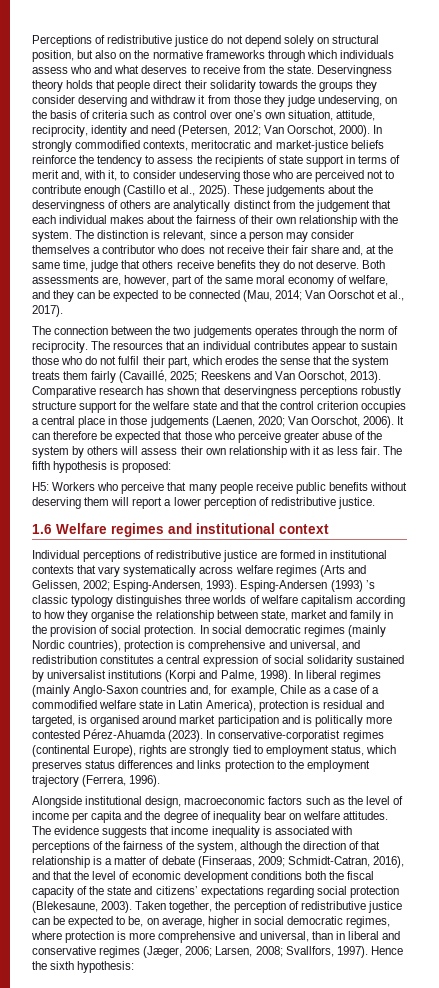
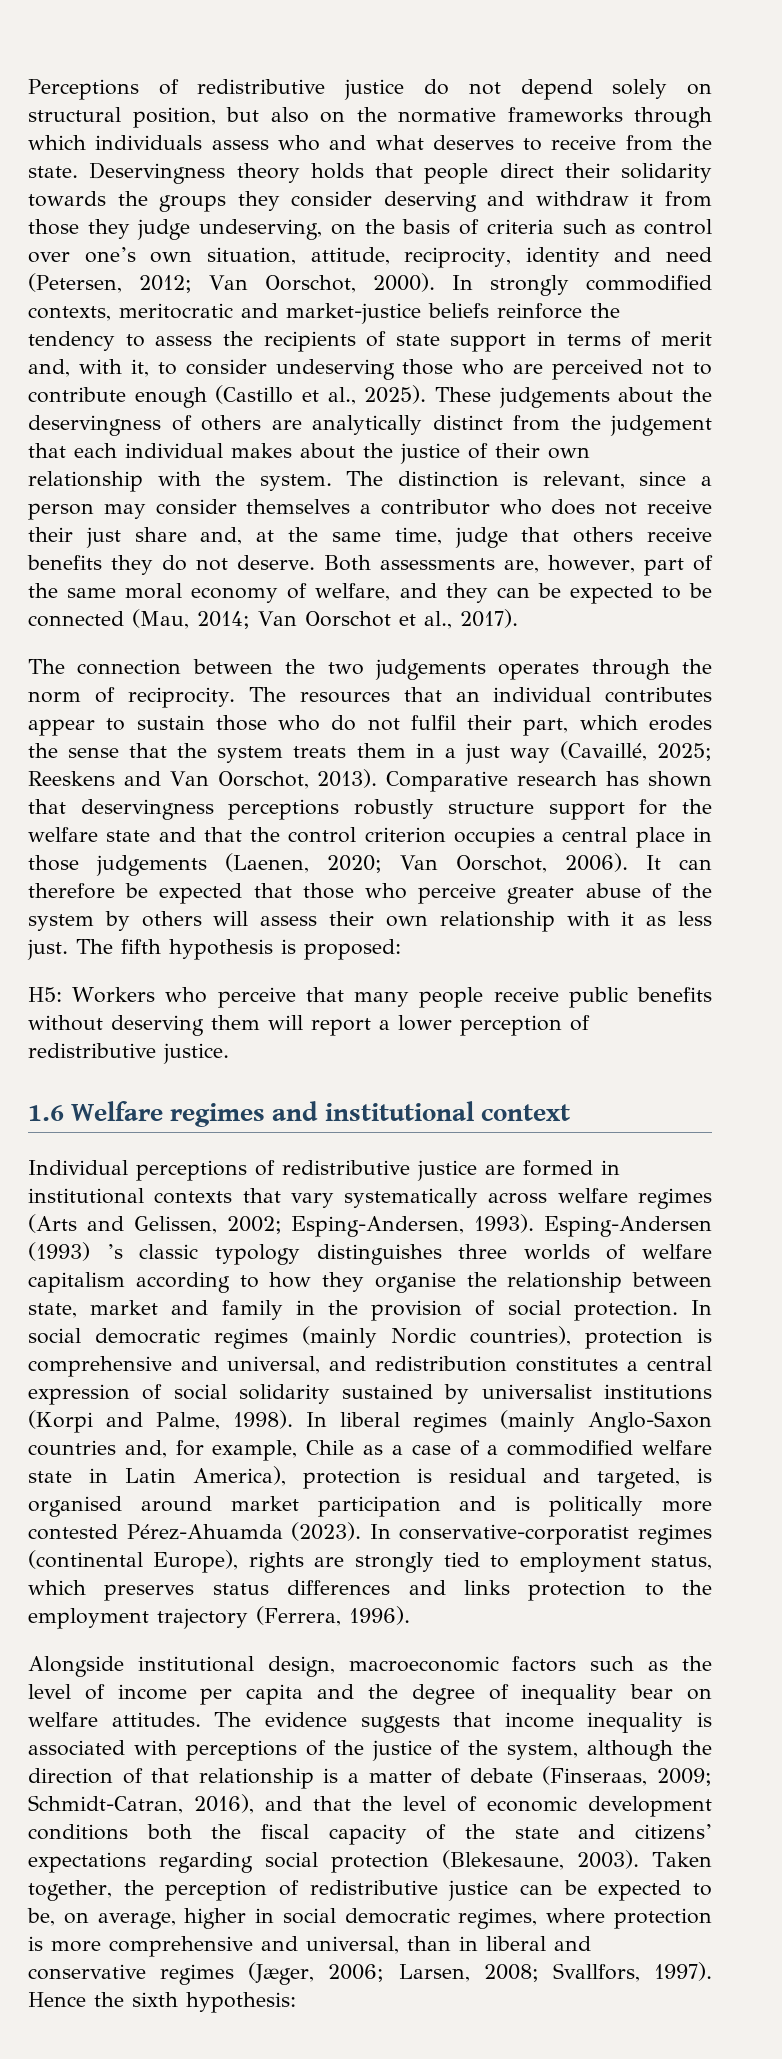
- These judgements about the deservingness of others are analytically distinct from the judgement that each individual makes about the fairness of their own relationship with the system.
+ These judgements about the deservingness of others are analytically distinct from the judgement that each individual makes about the justice of their own relationship with the system.
- The distinction is relevant, since a person may consider themselves a contributor who does not receive their fair share and, at the same time, judge that others receive benefits they do not deserve.
+ The distinction is relevant, since a person may consider themselves a contributor who does not receive their just share and, at the same time, judge that others receive benefits they do not deserve.
- The resources that an individual contributes appear to sustain those who do not fulfil their part, which erodes the sense that the system treats them fairly (Cavaillé, 2025; Reeskens and Van Oorschot, 2013).
+ The resources that an individual contributes appear to sustain those who do not fulfil their part, which erodes the sense that the system treats them in a just way (Cavaillé, 2025; Reeskens and Van Oorschot, 2013).
- It can therefore be expected that those who perceive greater abuse of the system by others will assess their own relationship with it as less fair.
+ It can therefore be expected that those who perceive greater abuse of the system by others will assess their own relationship with it as less just.
- The evidence suggests that income inequality is associated with perceptions of the fairness of the system, although the direction of that relationship is a matter of debate (Finseraas, 2009; Schmidt-Catran, 2016), and that the level of economic development conditions both the fiscal capacity of the state and citizens’ expectations regarding social protection (Blekesaune, 2003).
+ The evidence suggests that income inequality is associated with perceptions of the justice of the system, although the direction of that relationship is a matter of debate (Finseraas, 2009; Schmidt-Catran, 2016), and that the level of economic development conditions both the fiscal capacity of the state and citizens’ expectations regarding social protection (Blekesaune, 2003).

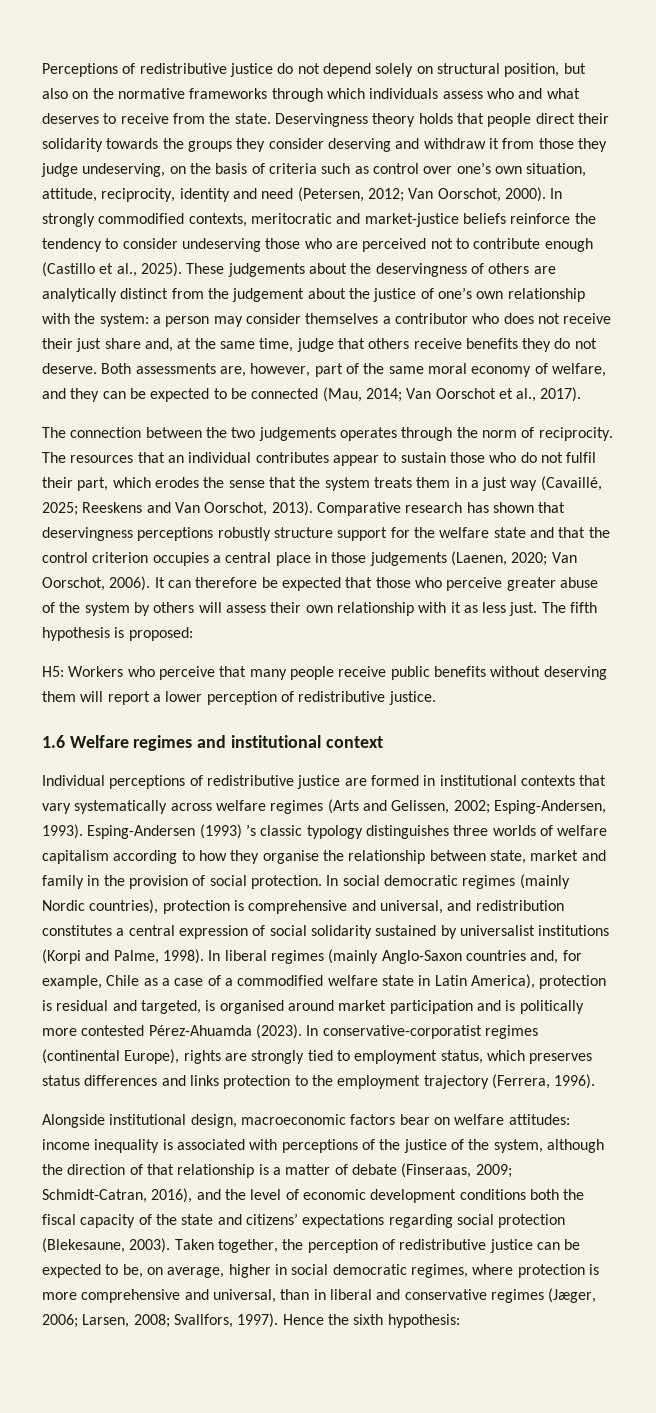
- In strongly commodified contexts, meritocratic and market-justice beliefs reinforce the tendency to assess the recipients of state support in terms of merit and, with it, to consider undeserving those who are perceived not to contribute enough (Castillo et al., 2025).
+ In strongly commodified contexts, meritocratic and market-justice beliefs reinforce the tendency to consider undeserving those who are perceived not to contribute enough (Castillo et al., 2025).
- These judgements about the deservingness of others are analytically distinct from the judgement that each individual makes about the justice of their own relationship with the system. The distinction is relevant, since a person may consider themselves a contributor who does not receive their just share and, at the same time, judge that others receive benefits they do not deserve.
+ These judgements about the deservingness of others are analytically distinct from the judgement about the justice of one’s own relationship with the system: a person may consider themselves a contributor who does not receive their just share and, at the same time, judge that others receive benefits they do not deserve.
- Alongside institutional design, macroeconomic factors such as the level of income per capita and the degree of inequality bear on welfare attitudes. The evidence suggests that income inequality is associated with perceptions of the justice of the system, although the direction of that relationship is a matter of debate (Finseraas, 2009; Schmidt-Catran, 2016), and that the level of economic development conditions both the fiscal capacity of the state and citizens’ expectations regarding social protection (Blekesaune, 2003).
+ Alongside institutional design, macroeconomic factors bear on welfare attitudes: income inequality is associated with perceptions of the justice of the system, although the direction of that relationship is a matter of debate (Finseraas, 2009; Schmidt-Catran, 2016), and the level of economic development conditions both the fiscal capacity of the state and citizens’ expectations regarding social protection (Blekesaune, 2003).

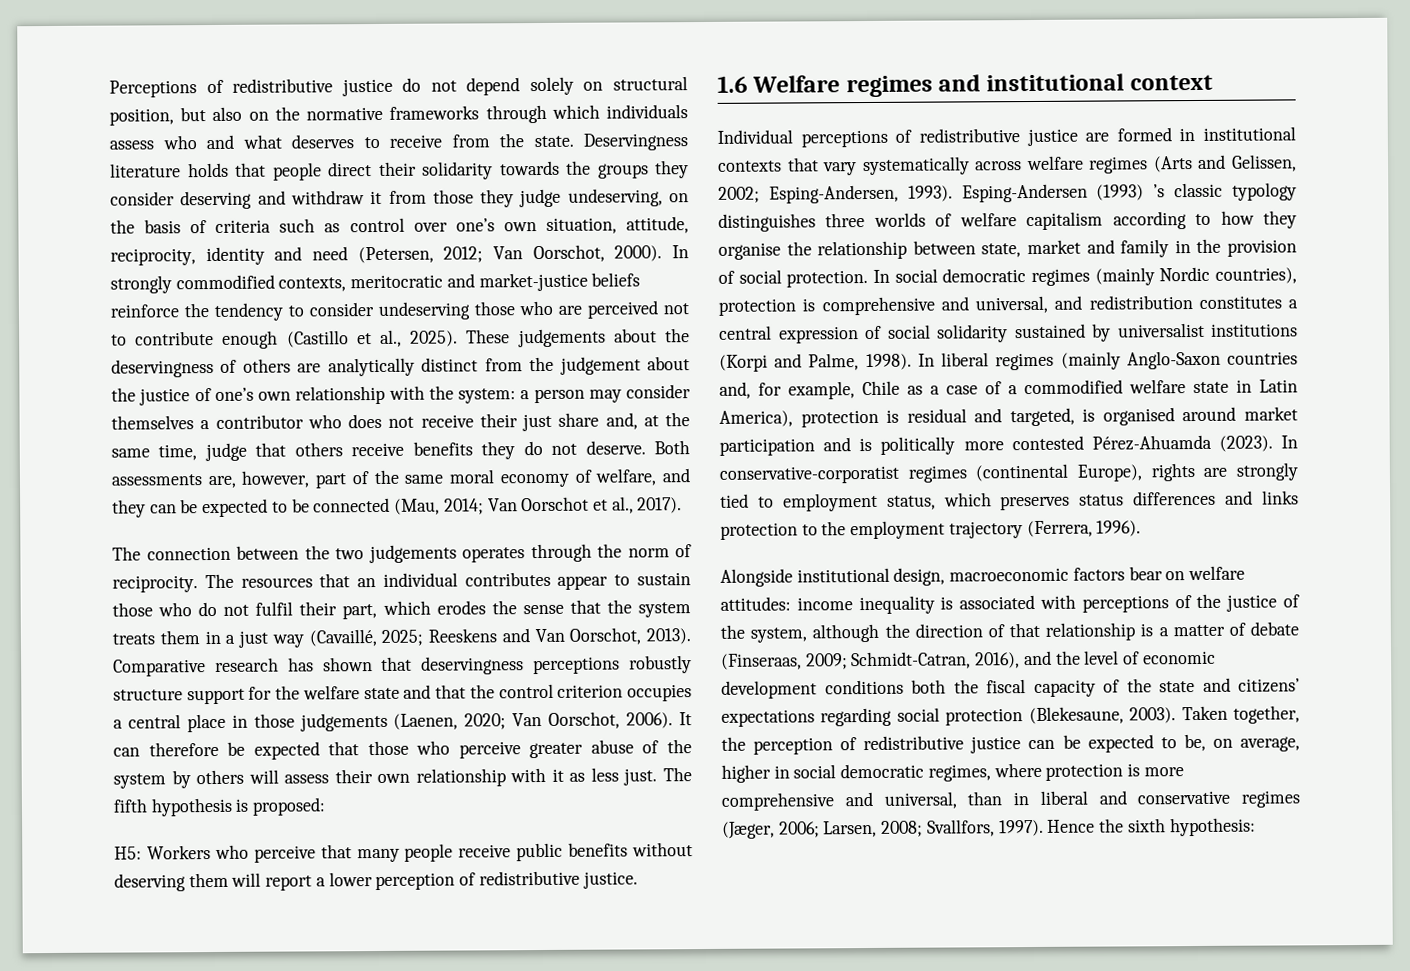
- Deservingness theory holds that people direct their solidarity towards the groups they consider deserving and withdraw it from those they judge undeserving, on the basis of criteria such as control over one’s own situation, attitude, reciprocity, identity and need (Petersen, 2012; Van Oorschot, 2000).
+ Deservingness literature holds that people direct their solidarity towards the groups they consider deserving and withdraw it from those they judge undeserving, on the basis of criteria such as control over one’s own situation, attitude, reciprocity, identity and need (Petersen, 2012; Van Oorschot, 2000).

